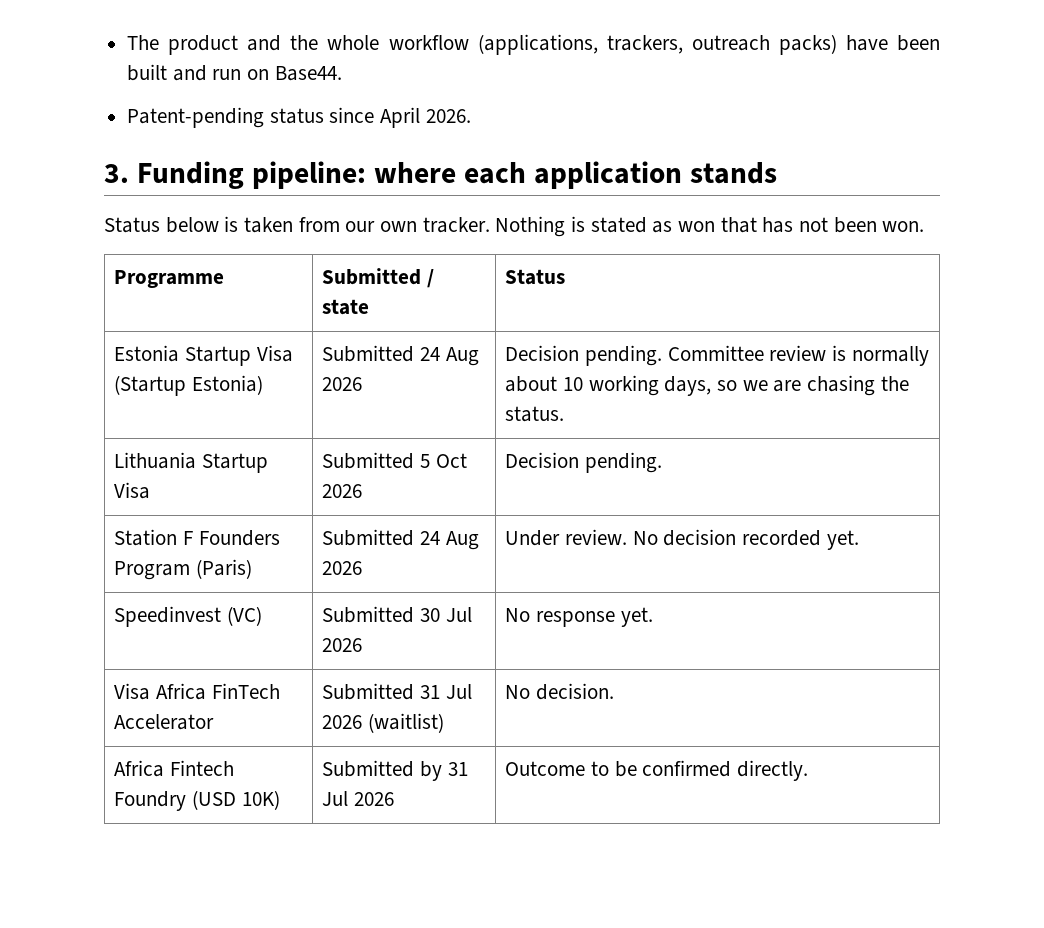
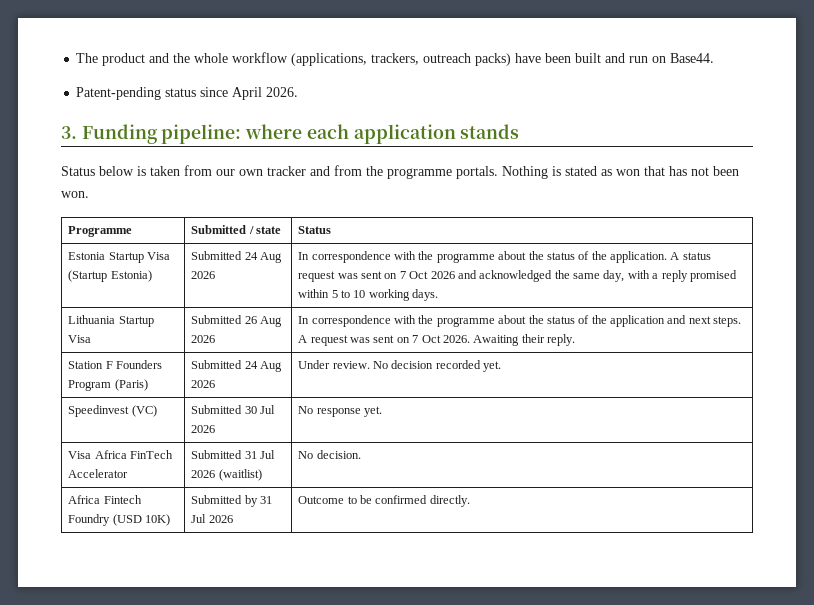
- Status below is taken from our own tracker.
+ Status below is taken from our own tracker and from the programme portals.
- Decision pending. Committee review is normally about 10 working days, so we are chasing the status.
+ In correspondence with the programme about the status of the application. A status request was sent on 7 Oct 2026 and acknowledged the same day, with a reply promised within 5 to 10 working days.
- Lithuania Startup Visa | Submitted 5 Oct 2026 | Decision pending.
+ Lithuania Startup Visa | Submitted 26 Aug 2026 | In correspondence with the programme about the status of the application and next steps. A request was sent on 7 Oct 2026. Awaiting their reply.

